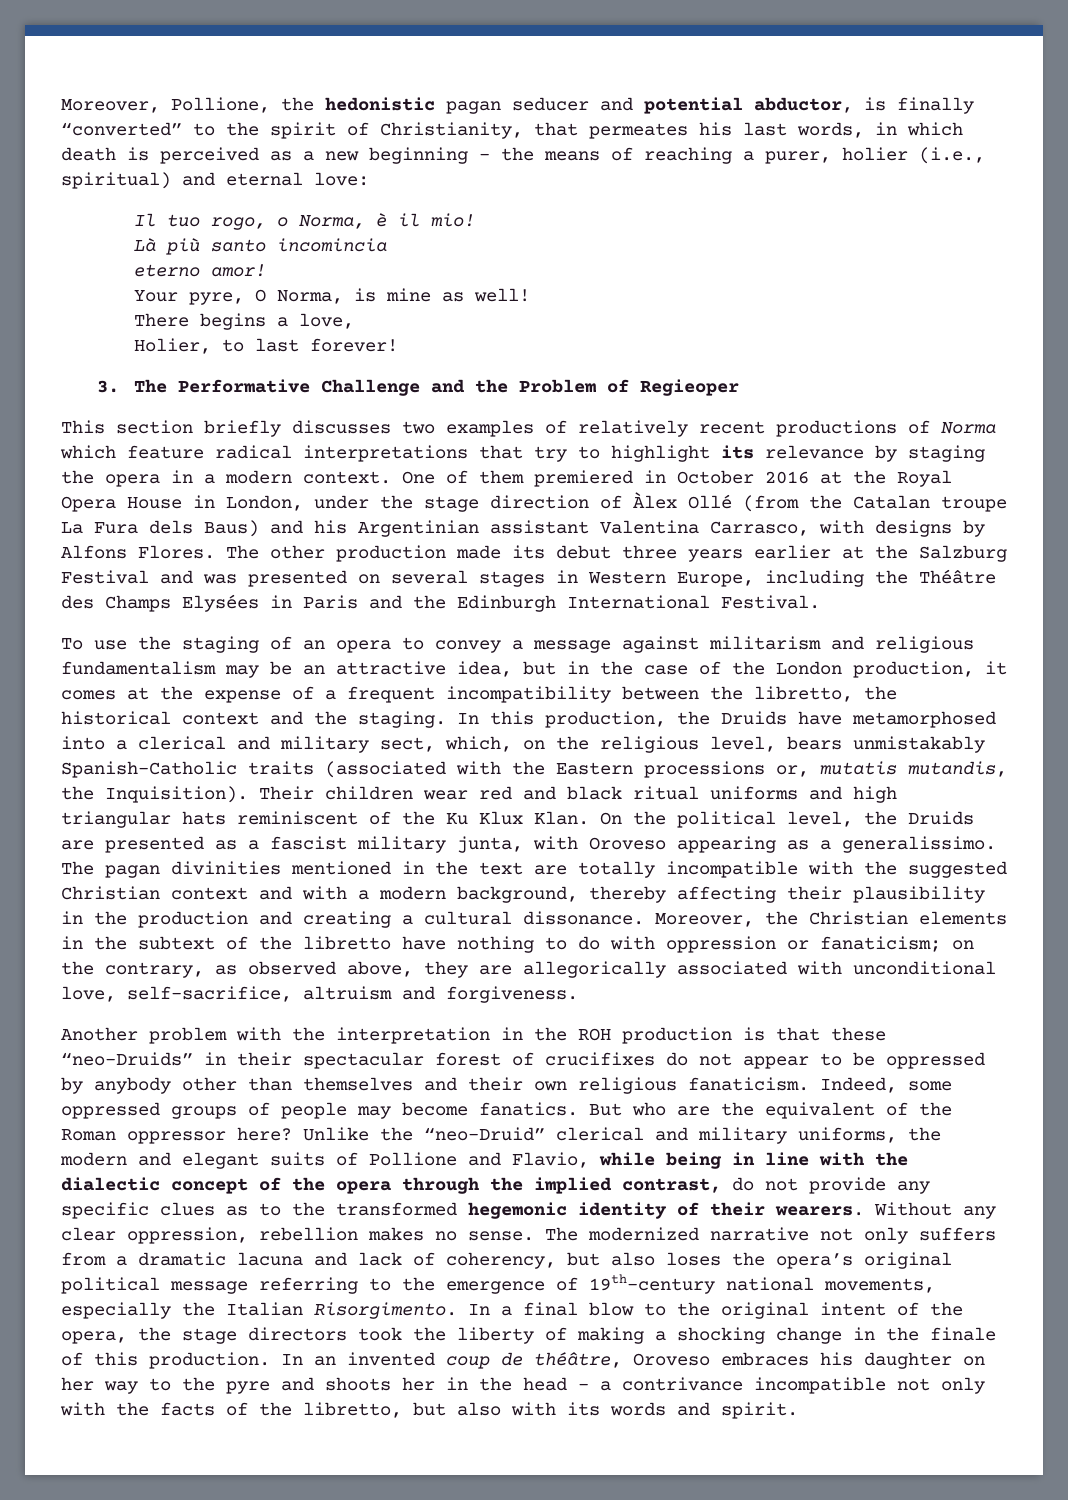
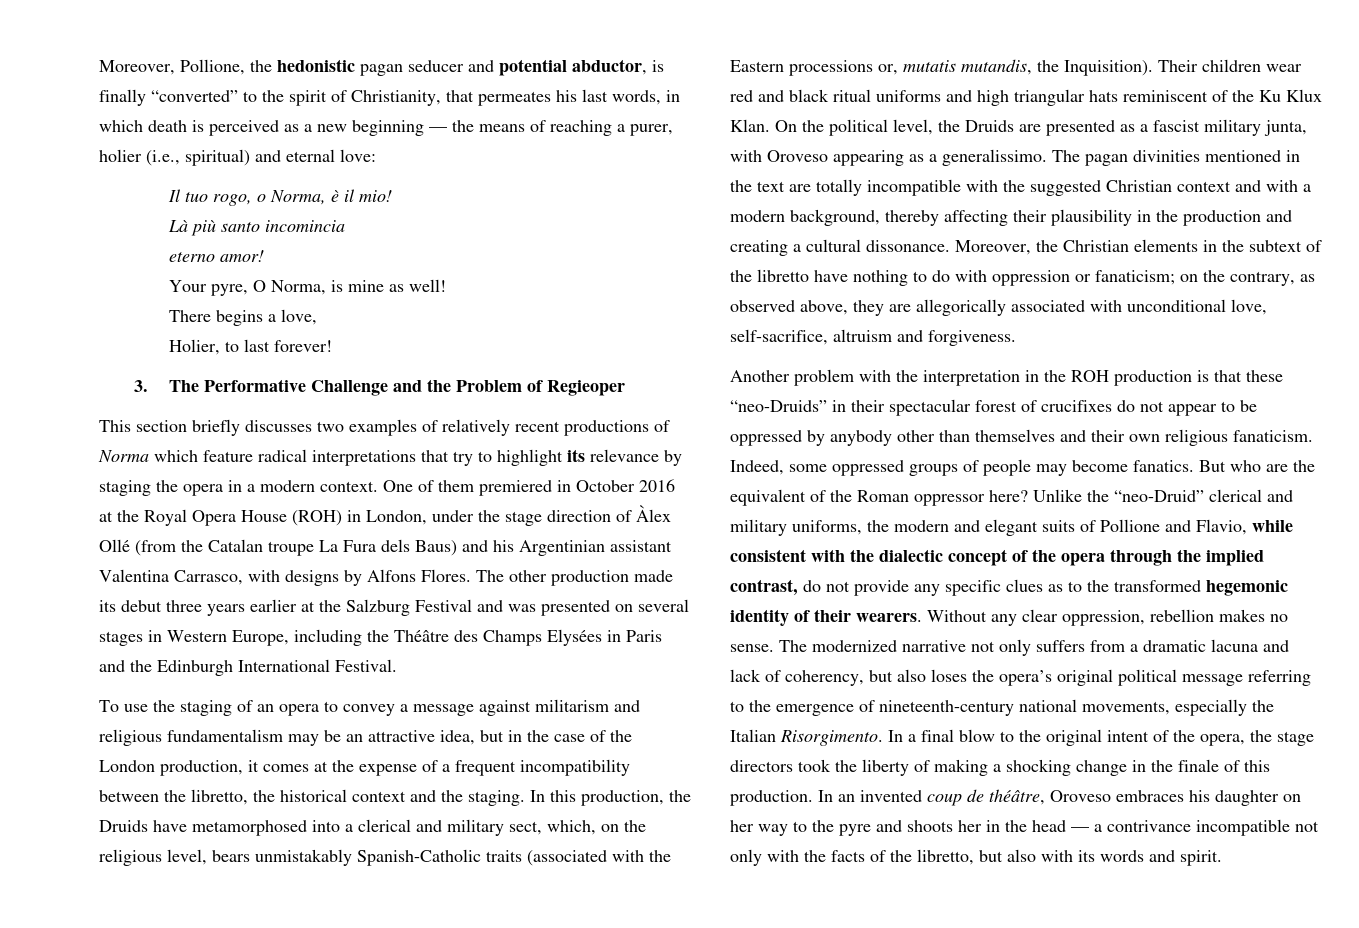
- Moreover, Pollione, the hedonistic pagan seducer and potential abductor, is finally “converted” to the spirit of Christianity, that permeates his last words, in which death is perceived as a new beginning − the means of reaching a purer, holier (i.e., spiritual) and eternal love:
+ Moreover, Pollione, the hedonistic pagan seducer and potential abductor, is finally “converted” to the spirit of Christianity, that permeates his last words, in which death is perceived as a new beginning — the means of reaching a purer, holier (i.e., spiritual) and eternal love:
- One of them premiered in October 2016 at the Royal Opera House in London, under the stage direction of Àlex Ollé (from the Catalan troupe La Fura dels Baus) and his Argentinian assistant Valentina Carrasco, with designs by Alfons Flores.
+ One of them premiered in October 2016 at the Royal Opera House (ROH) in London, under the stage direction of Àlex Ollé (from the Catalan troupe La Fura dels Baus) and his Argentinian assistant Valentina Carrasco, with designs by Alfons Flores.
- Unlike the “neo-Druid” clerical and military uniforms, the modern and elegant suits of Pollione and Flavio, while being in line with the dialectic concept of the opera through the implied contrast, do not provide any specific clues as to the transformed hegemonic identity of their wearers.
+ Unlike the “neo-Druid” clerical and military uniforms, the modern and elegant suits of Pollione and Flavio, while consistent with the dialectic concept of the opera through the implied contrast, do not provide any specific clues as to the transformed hegemonic identity of their wearers.
- The modernized narrative not only suffers from a dramatic lacuna and lack of coherency, but also loses the opera’s original political message referring to the emergence of 19th-century national movements, especially the Italian Risorgimento.
+ The modernized narrative not only suffers from a dramatic lacuna and lack of coherency, but also loses the opera’s original political message referring to the emergence of nineteenth-century national movements, especially the Italian Risorgimento.
- In an invented coup de théâtre, Oroveso embraces his daughter on her way to the pyre and shoots her in the head − a contrivance incompatible not only with the facts of the libretto, but also with its words and spirit.
+ In an invented coup de théâtre, Oroveso embraces his daughter on her way to the pyre and shoots her in the head — a contrivance incompatible not only with the facts of the libretto, but also with its words and spirit.

